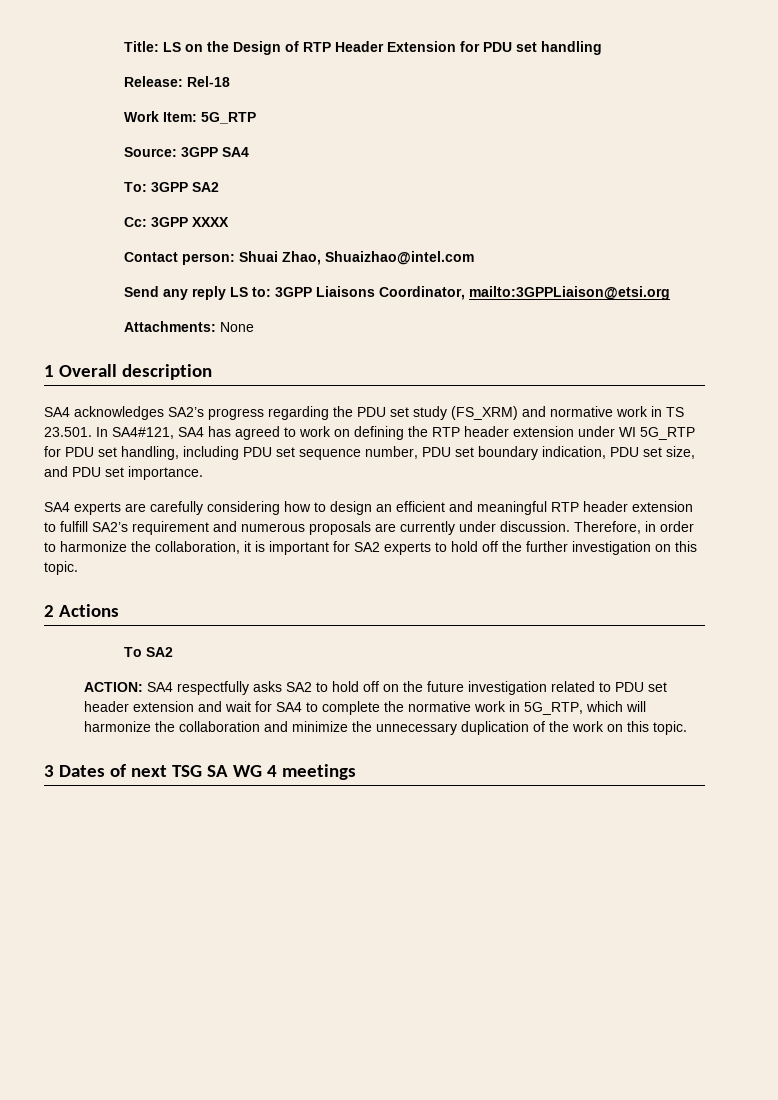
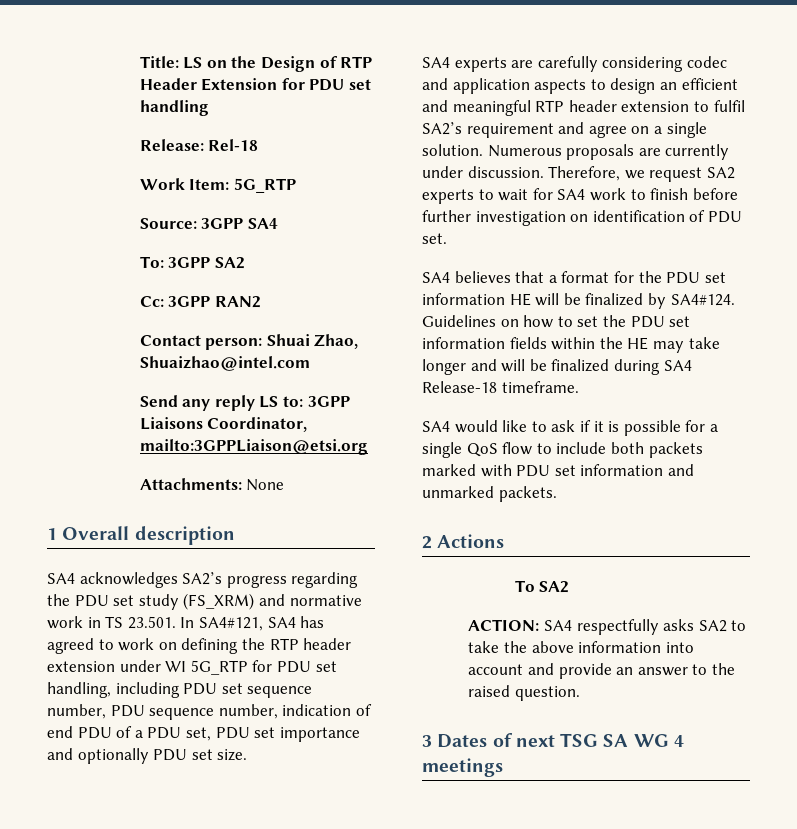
- Cc: 3GPP XXXX
+ Cc: 3GPP RAN2
- SA4 acknowledges SA2’s progress regarding the PDU set study (FS_XRM) and normative work in TS 23.501. In SA4#121, SA4 has agreed to work on defining the RTP header extension under WI 5G_RTP for PDU set handling, including PDU set sequence number, PDU set boundary indication, PDU set size, and PDU set importance.
+ SA4 acknowledges SA2’s progress regarding the PDU set study (FS_XRM) and normative work in TS 23.501. In SA4#121, SA4 has agreed to work on defining the RTP header extension under WI 5G_RTP for PDU set handling, including PDU set sequence number, PDU sequence number, indication of end PDU of a PDU set, PDU set importance and optionally PDU set size.
- SA4 experts are carefully considering how to design an efficient and meaningful RTP header extension to fulfill SA2’s requirement and numerous proposals are currently under discussion.
+ SA4 experts are carefully considering codec and application aspects to design an efficient and meaningful RTP header extension to fulfil SA2’s requirement and agree on a single solution. Numerous proposals are currently under discussion.
- Therefore, in order to harmonize the collaboration, it is important for SA2 experts to hold off the further investigation on this topic.
+ Therefore, we request SA2 experts to wait for SA4 work to finish before further investigation on identification of PDU set.
+ SA4 believes that a format for the PDU set information HE will be finalized by SA4#124. Guidelines on how to set the PDU set information fields within the HE may take longer and will be finalized during SA4 Release-18 timeframe.
+ SA4 would like to ask if it is possible for a single QoS flow to include both packets marked with PDU set information and unmarked packets.
- ACTION: SA4 respectfully asks SA2 to hold off on the future investigation related to PDU set header extension and wait for SA4 to complete the normative work in 5G_RTP, which will harmonize the collaboration and minimize the unnecessary duplication of the work on this topic.
+ ACTION: SA4 respectfully asks SA2 to take the above information into account and provide an answer to the raised question.

